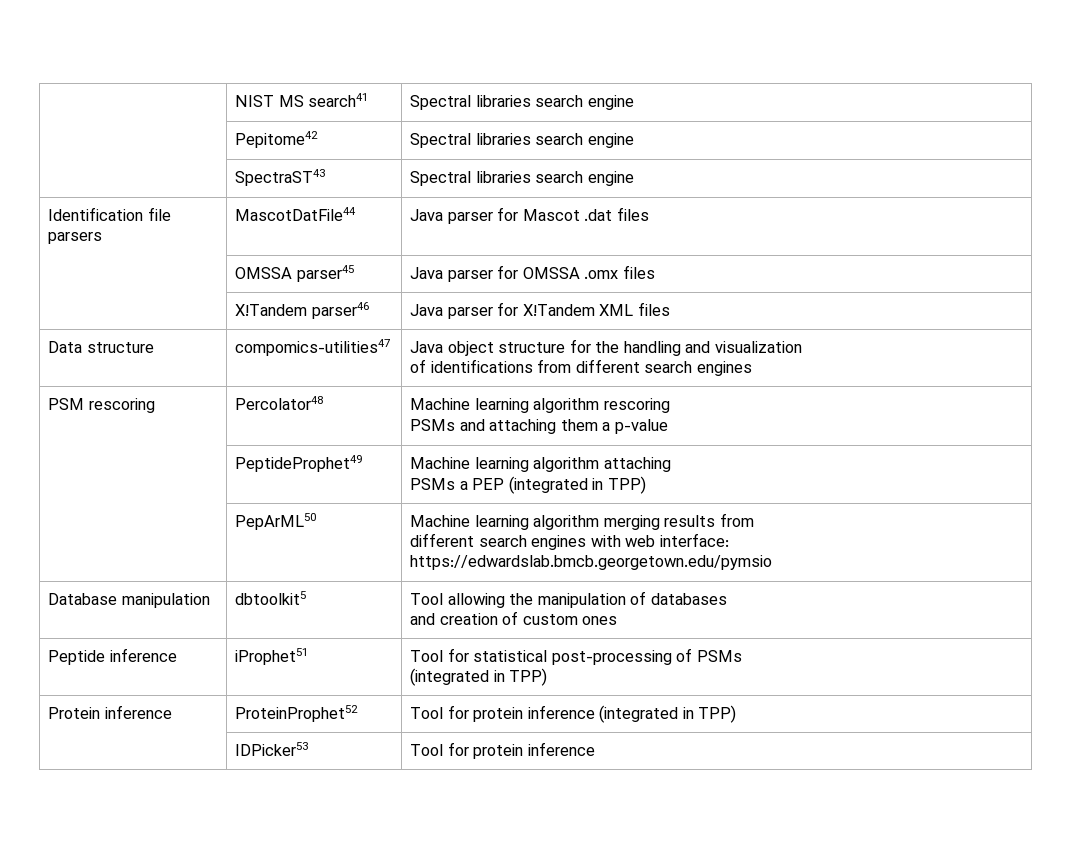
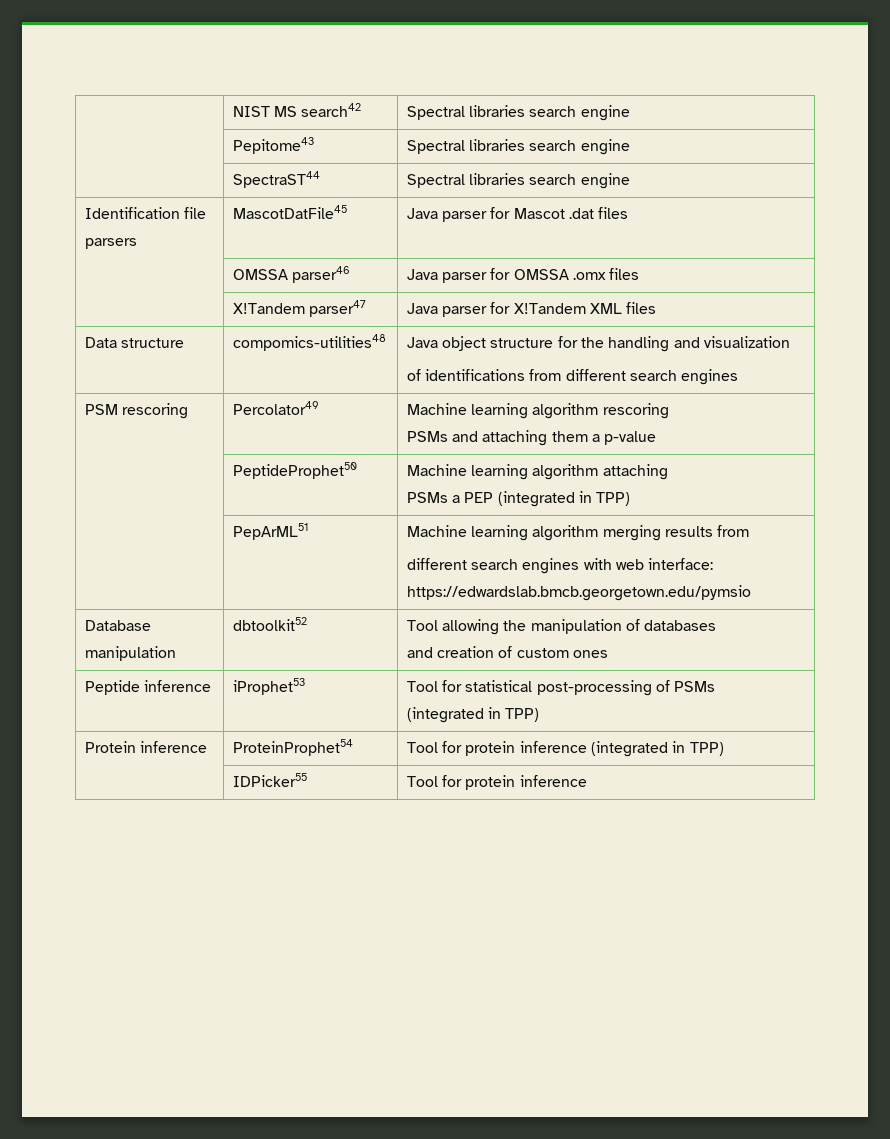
- | NIST MS search41 | Spectral libraries search engine
- | Pepitome42 | Spectral libraries search engine
- | SpectraST43 | Spectral libraries search engine
+ | NIST MS search42 | Spectral libraries search engine
+ | Pepitome43 | Spectral libraries search engine
+ | SpectraST44 | Spectral libraries search engine
- Identification file parsers | MascotDatFile44 | Java parser for Mascot .dat files
+ Identification file parsers | MascotDatFile45 | Java parser for Mascot .dat files
- | OMSSA parser45 | Java parser for OMSSA .omx files
+ | OMSSA parser46 | Java parser for OMSSA .omx files
- | X!Tandem parser46 | Java parser for X!Tandem XML files
+ | X!Tandem parser47 | Java parser for X!Tandem XML files
- Data structure | compomics-utilities47 | Java object structure for the handling and visualization
+ Data structure | compomics-utilities48 | Java object structure for the handling and visualization
- PSM rescoring | Percolator48 | Machine learning algorithm rescoring
+ PSM rescoring | Percolator49 | Machine learning algorithm rescoring
- | PeptideProphet49 | Machine learning algorithm attaching
+ | PeptideProphet50 | Machine learning algorithm attaching
- | PepArML50 | Machine learning algorithm merging results from
+ | PepArML51 | Machine learning algorithm merging results from
- Database manipulation | dbtoolkit5 | Tool allowing the manipulation of databases
+ Database manipulation | dbtoolkit52 | Tool allowing the manipulation of databases
- Peptide inference | iProphet51 | Tool for statistical post-processing of PSMs
+ Peptide inference | iProphet53 | Tool for statistical post-processing of PSMs
- Protein inference | ProteinProphet52 | Tool for protein inference (integrated in TPP)
+ Protein inference | ProteinProphet54 | Tool for protein inference (integrated in TPP)
- | IDPicker53 | Tool for protein inference
+ | IDPicker55 | Tool for protein inference

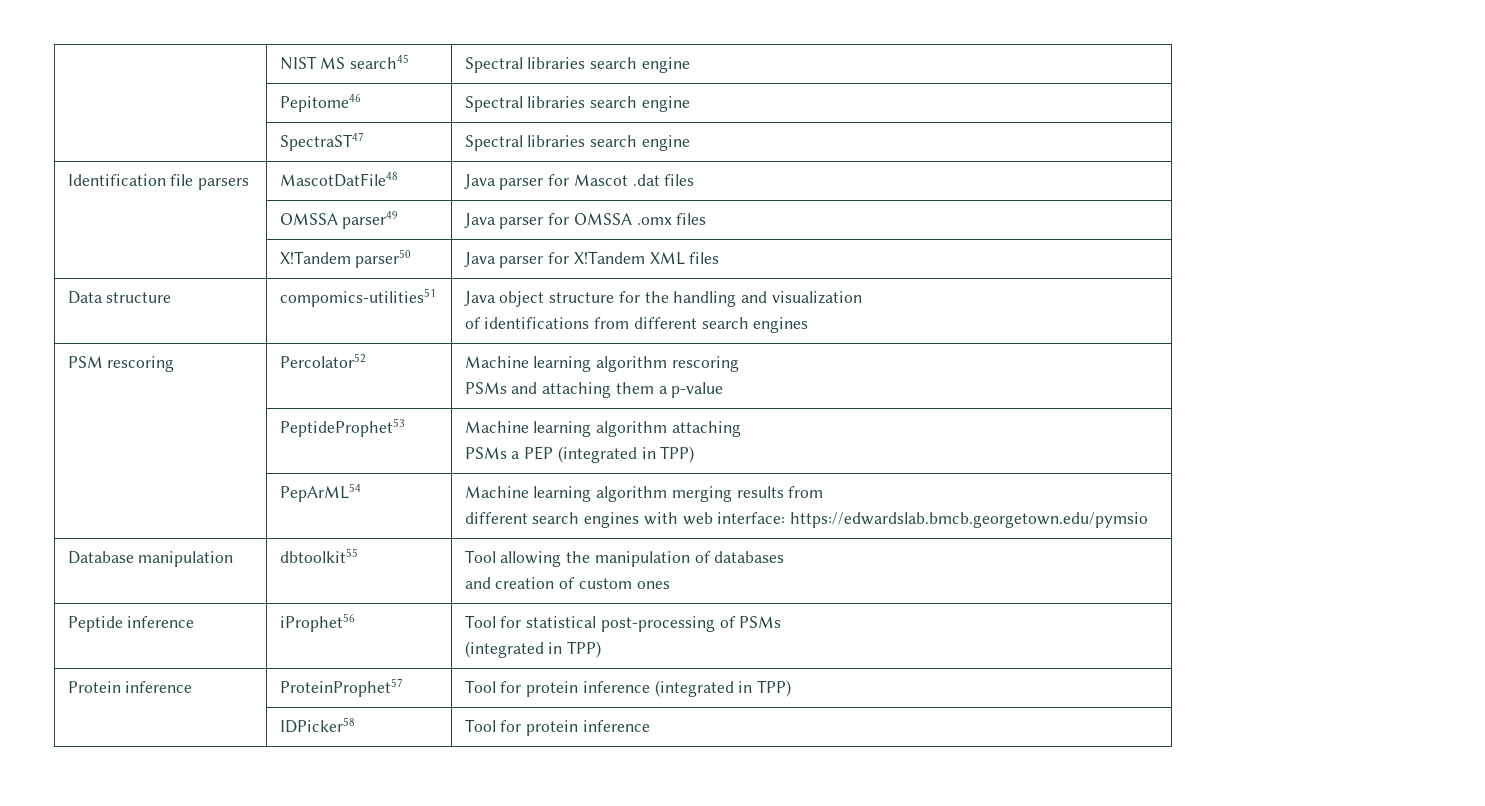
- | NIST MS search42 | Spectral libraries search engine
- | Pepitome43 | Spectral libraries search engine
- | SpectraST44 | Spectral libraries search engine
+ | NIST MS search45 | Spectral libraries search engine
+ | Pepitome46 | Spectral libraries search engine
+ | SpectraST47 | Spectral libraries search engine
- Identification file parsers | MascotDatFile45 | Java parser for Mascot .dat files
+ Identification file parsers | MascotDatFile48 | Java parser for Mascot .dat files
- | OMSSA parser46 | Java parser for OMSSA .omx files
+ | OMSSA parser49 | Java parser for OMSSA .omx files
- | X!Tandem parser47 | Java parser for X!Tandem XML files
+ | X!Tandem parser50 | Java parser for X!Tandem XML files
- Data structure | compomics-utilities48 | Java object structure for the handling and visualization
+ Data structure | compomics-utilities51 | Java object structure for the handling and visualization
- PSM rescoring | Percolator49 | Machine learning algorithm rescoring
+ PSM rescoring | Percolator52 | Machine learning algorithm rescoring
- | PeptideProphet50 | Machine learning algorithm attaching
+ | PeptideProphet53 | Machine learning algorithm attaching
- | PepArML51 | Machine learning algorithm merging results from
+ | PepArML54 | Machine learning algorithm merging results from
- Database manipulation | dbtoolkit52 | Tool allowing the manipulation of databases
+ Database manipulation | dbtoolkit55 | Tool allowing the manipulation of databases
- Peptide inference | iProphet53 | Tool for statistical post-processing of PSMs
+ Peptide inference | iProphet56 | Tool for statistical post-processing of PSMs
- Protein inference | ProteinProphet54 | Tool for protein inference (integrated in TPP)
+ Protein inference | ProteinProphet57 | Tool for protein inference (integrated in TPP)
- | IDPicker55 | Tool for protein inference
+ | IDPicker58 | Tool for protein inference

